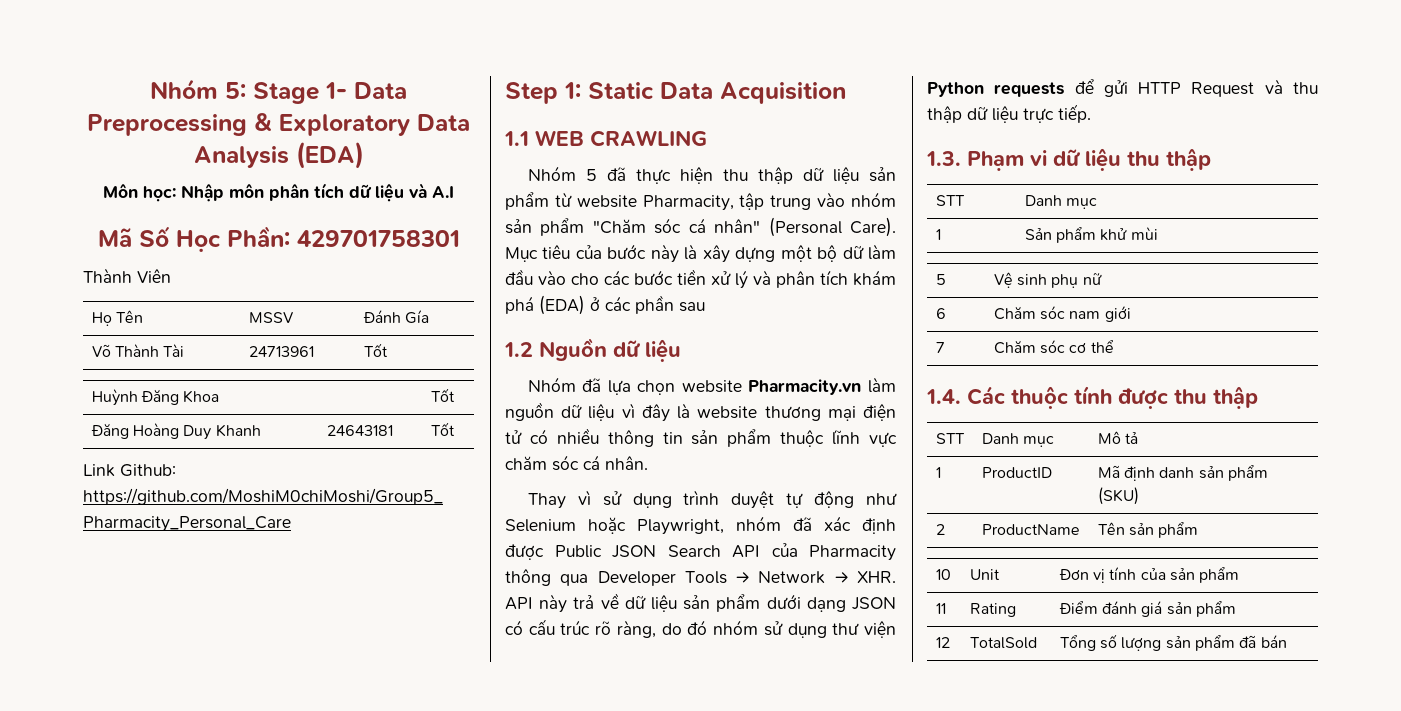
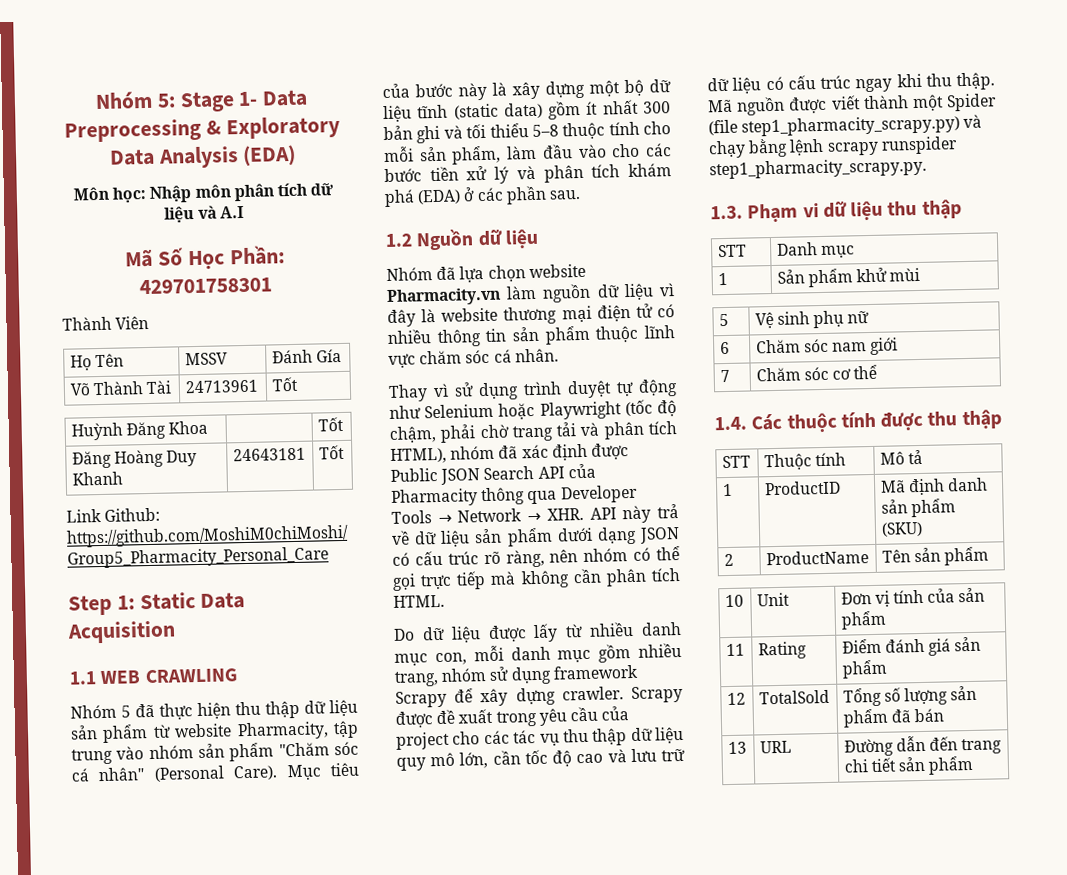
- Mục tiêu của bước này là xây dựng một bộ dữ làm đầu vào cho các bước tiền xử lý và phân tích khám phá (EDA) ở các phần sau
+ Mục tiêu của bước này là xây dựng một bộ dữ liệu tĩnh (static data) gồm ít nhất 300 bản ghi và tối thiểu 5–8 thuộc tính cho mỗi sản phẩm, làm đầu vào cho các bước tiền xử lý và phân tích khám phá (EDA) ở các phần sau.
- Thay vì sử dụng trình duyệt tự động như Selenium hoặc Playwright, nhóm đã xác định được Public JSON Search API của Pharmacity thông qua Developer Tools → Network → XHR. API này trả về dữ liệu sản phẩm dưới dạng JSON có cấu trúc rõ ràng, do đó nhóm sử dụng thư viện Python requests để gửi HTTP Request và thu thập dữ liệu trực tiếp.
+ Thay vì sử dụng trình duyệt tự động như Selenium hoặc Playwright (tốc độ chậm, phải chờ trang tải và phân tích HTML), nhóm đã xác định được Public JSON Search API của Pharmacity thông qua Developer Tools → Network → XHR. API này trả về dữ liệu sản phẩm dưới dạng JSON có cấu trúc rõ ràng, nên nhóm có thể gọi trực tiếp mà không cần phân tích HTML.
+ Do dữ liệu được lấy từ nhiều danh mục con, mỗi danh mục gồm nhiều trang, nhóm sử dụng framework Scrapy để xây dựng crawler. Scrapy được đề xuất trong yêu cầu của project cho các tác vụ thu thập dữ liệu quy mô lớn, cần tốc độ cao và lưu trữ dữ liệu có cấu trúc ngay khi thu thập. Mã nguồn được viết thành một Spider (file step1_pharmacity_scrapy.py) và chạy bằng lệnh scrapy runspider step1_pharmacity_scrapy.py.
- STT | Danh mục | Mô tả
+ STT | Thuộc tính | Mô tả
+ 13 | URL | Đường dẫn đến trang chi tiết sản phẩm

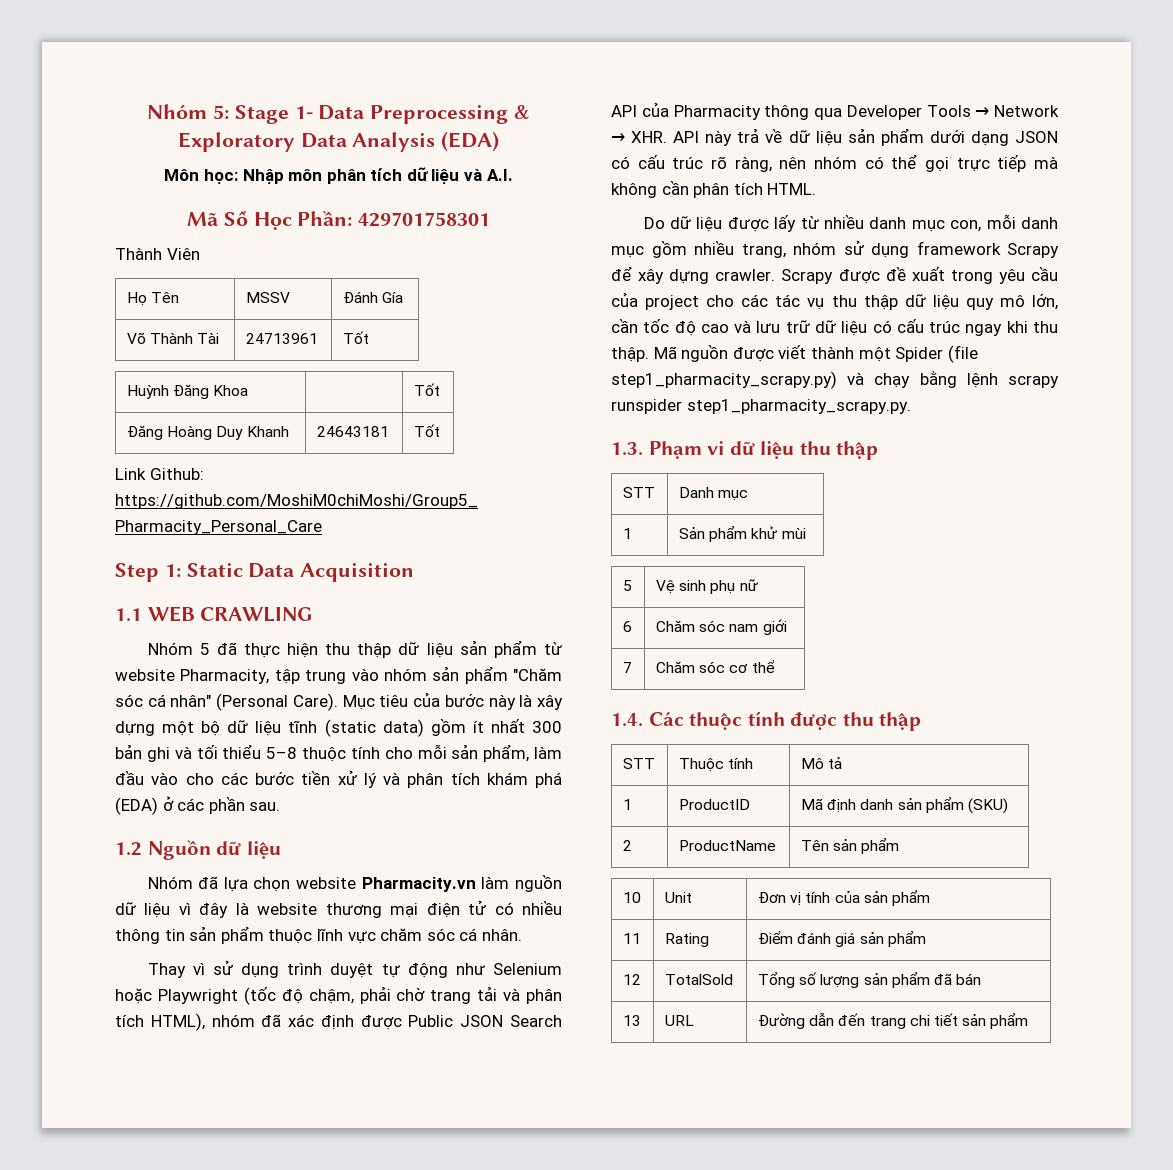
- Môn học: Nhập môn phân tích dữ liệu và A.I
+ Môn học: Nhập môn phân tích dữ liệu và A.I.

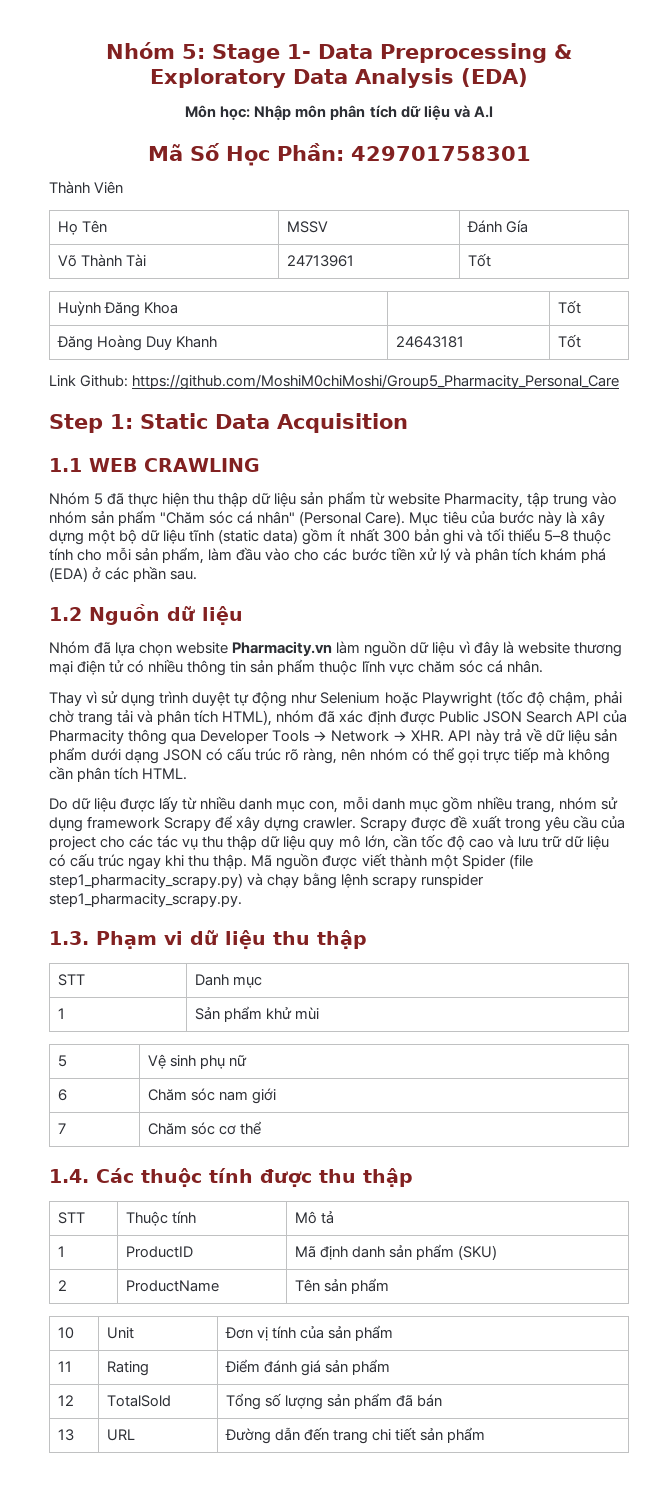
- Môn học: Nhập môn phân tích dữ liệu và A.I.
+ Môn học: Nhập môn phân tích dữ liệu và A.I

